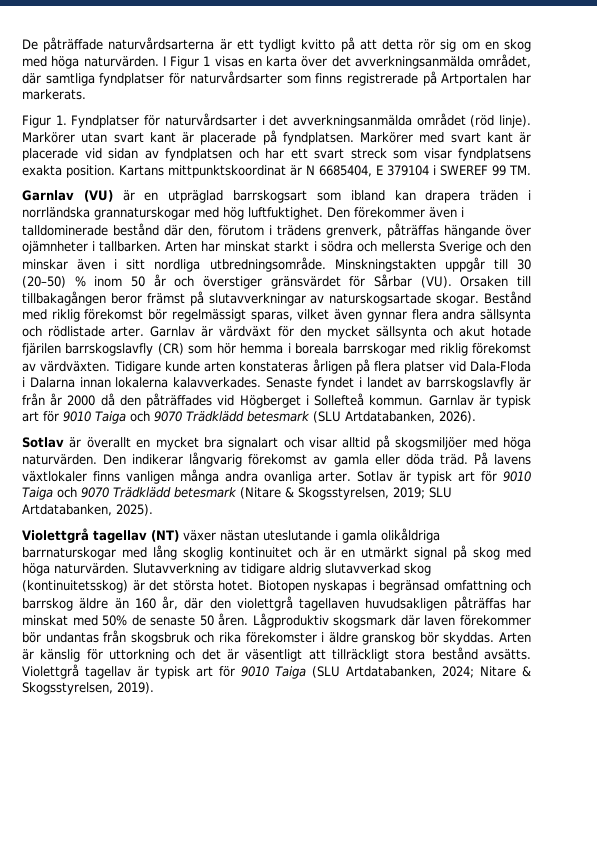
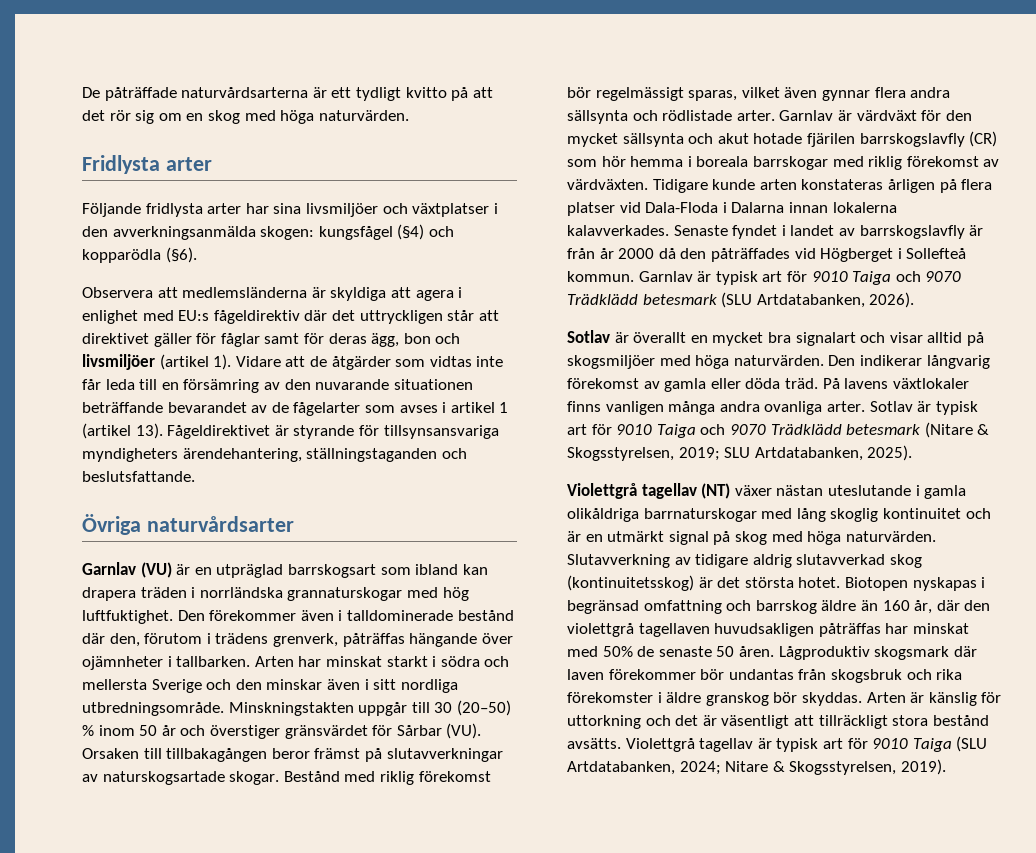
- De påträffade naturvårdsarterna är ett tydligt kvitto på att detta rör sig om en skog med höga naturvärden. I Figur 1 visas en karta över det avverkningsanmälda området, där samtliga fyndplatser för naturvårdsarter som finns registrerade på Artportalen har markerats.
- Figur 1. Fyndplatser för naturvårdsarter i det avverkningsanmälda området (röd linje). Markörer utan svart kant är placerade på fyndplatsen. Markörer med svart kant är placerade vid sidan av fyndplatsen och har ett svart streck som visar fyndplatsens exakta position. Kartans mittpunktskoordinat är N 6685404, E 379104 i SWEREF 99 TM.
+ De påträffade naturvårdsarterna är ett tydligt kvitto på att det rör sig om en skog med höga naturvärden.
+ Fridlysta arter
+ Följande fridlysta arter har sina livsmiljöer och växtplatser i den avverkningsanmälda skogen: kungsfågel (§4) och kopparödla (§6).
+ Observera att medlemsländerna är skyldiga att agera i enlighet med EU:s fågeldirektiv där det uttryckligen står att direktivet gäller för fåglar samt för deras ägg, bon och livsmiljöer (artikel 1). Vidare att de åtgärder som vidtas inte får leda till en försämring av den nuvarande situationen beträffande bevarandet av de fågelarter som avses i artikel 1 (artikel 13). Fågeldirektivet är styrande för tillsynsansvariga myndigheters ärendehantering, ställningstaganden och beslutsfattande.
+ Övriga naturvårdsarter

